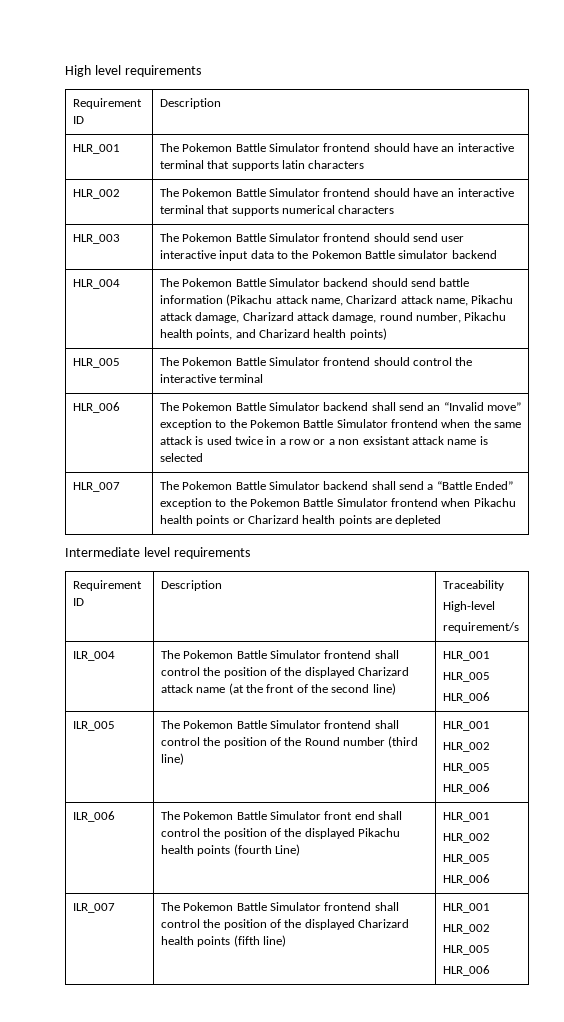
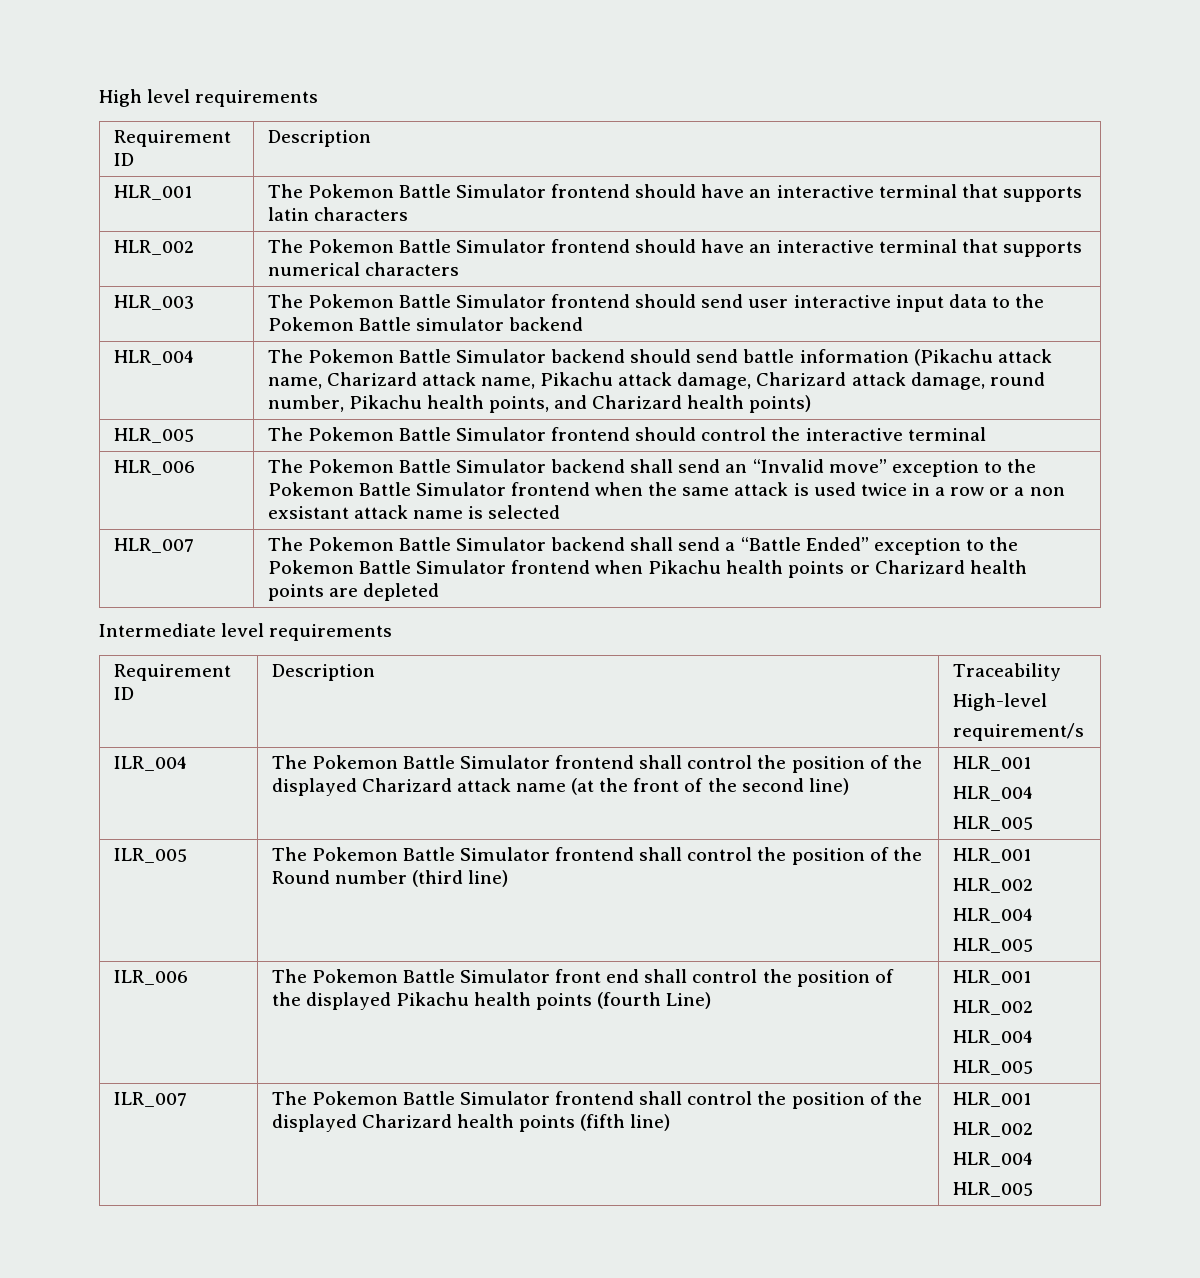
  ILR_004 | The Pokemon Battle Simulator frontend shall control the position of the displayed Charizard attack name (at the front of the second line) | HLR_001
+ HLR_004
  HLR_005
- HLR_006
  ILR_005 | The Pokemon Battle Simulator frontend shall control the position of the Round number (third line) | HLR_001
  HLR_002
+ HLR_004
  HLR_005
- HLR_006
  ILR_006 | The Pokemon Battle Simulator front end shall control the position of the displayed Pikachu health points (fourth Line) | HLR_001
  HLR_002
+ HLR_004
  HLR_005
- HLR_006
  ILR_007 | The Pokemon Battle Simulator frontend shall control the position of the displayed Charizard health points (fifth line) | HLR_001
  HLR_002
+ HLR_004
  HLR_005
- HLR_006

